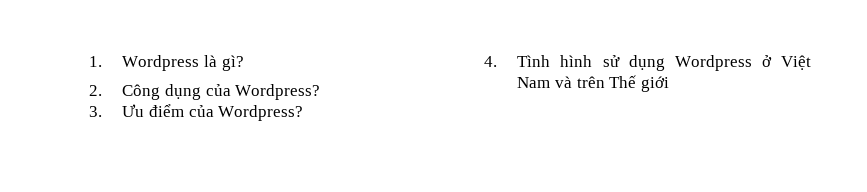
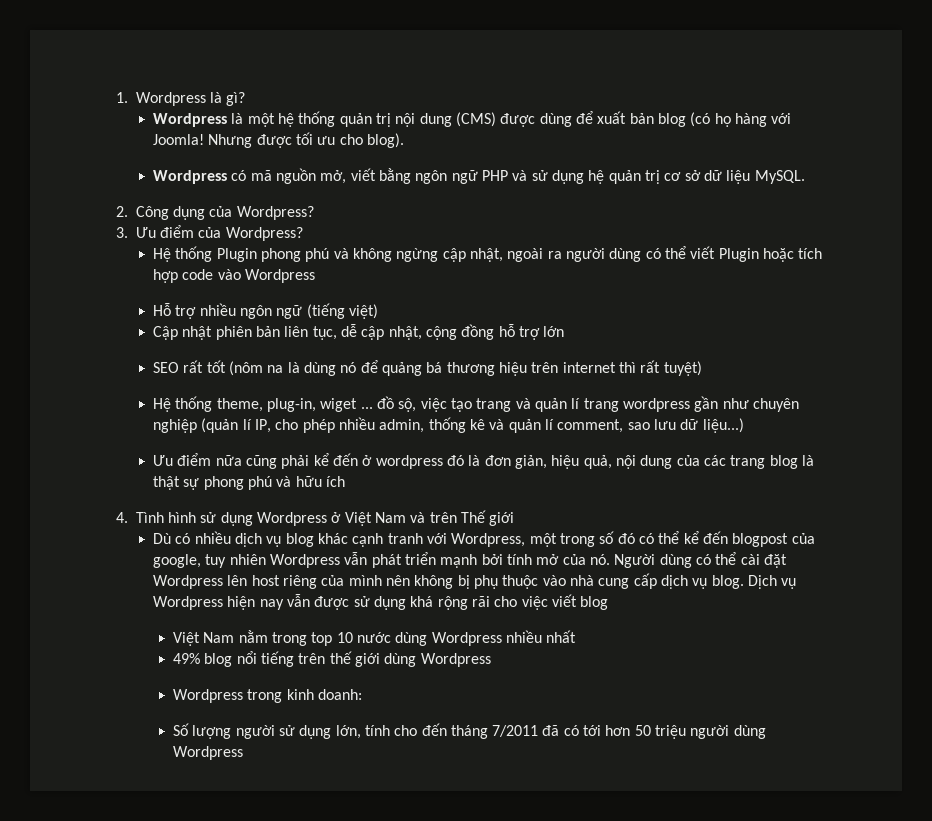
+ Wordpress là một hệ thống quản trị nội dung (CMS) được dùng để xuất bản blog (có họ hàng với Joomla! Nhưng được tối ưu cho blog).
+ Wordpress có mã nguồn mở, viết bằng ngôn ngữ PHP và sử dụng hệ quản trị cơ sở dữ liệu MySQL.
+ Hệ thống Plugin phong phú và không ngừng cập nhật, ngoài ra người dùng có thể viết Plugin hoặc tích hợp code vào Wordpress
+ Hỗ trợ nhiều ngôn ngữ (tiếng việt)
+ Cập nhật phiên bản liên tục, dễ cập nhật, cộng đồng hỗ trợ lớn
+ SEO rất tốt (nôm na là dùng nó để quảng bá thương hiệu trên internet thì rất tuyệt)
+ Hệ thống theme, plug-in, wiget ... đồ sộ, việc tạo trang và quản lí trang wordpress gần như chuyên nghiệp (quản lí IP, cho phép nhiều admin, thống kê và quản lí comment, sao lưu dữ liệu...)
+ Ưu điểm nữa cũng phải kể đến ở wordpress đó là đơn giản, hiệu quả, nội dung của các trang blog là thật sự phong phú và hữu ích
+ Dù có nhiều dịch vụ blog khác cạnh tranh với Wordpress, một trong số đó có thể kể đến blogpost của google, tuy nhiên Wordpress vẫn phát triển mạnh bởi tính mở của nó. Người dùng có thể cài đặt Wordpress lên host riêng của mình nên không bị phụ thuộc vào nhà cung cấp dịch vụ blog. Dịch vụ Wordpress hiện nay vẫn được sử dụng khá rộng rãi cho việc viết blog
+ Việt Nam nằm trong top 10 nước dùng Wordpress nhiều nhất
+ 49% blog nổi tiếng trên thế giới dùng Wordpress
+ Wordpress trong kinh doanh:
+ Số lượng người sử dụng lớn, tính cho đến tháng 7/2011 đã có tới hơn 50 triệu người dùng Wordpress

